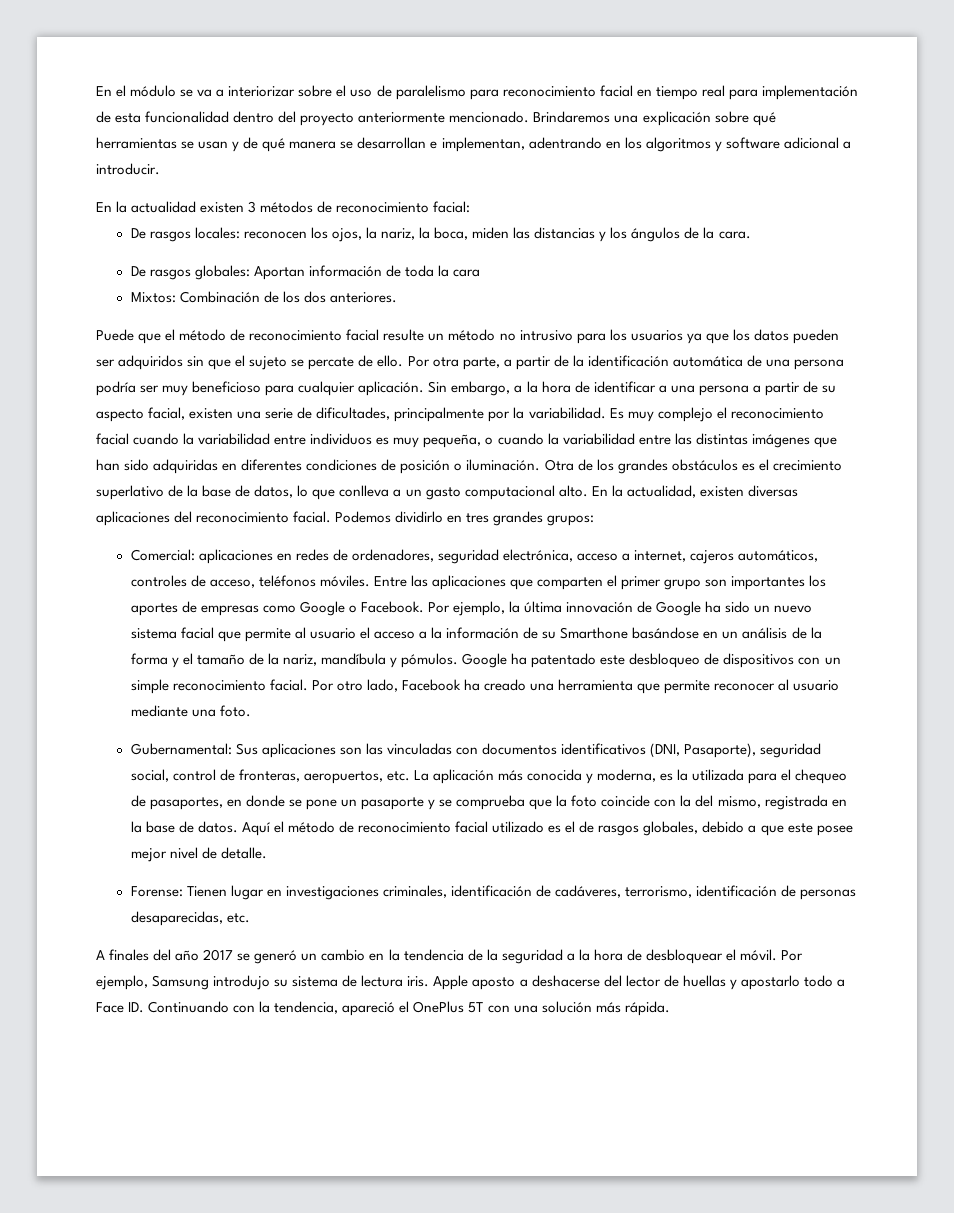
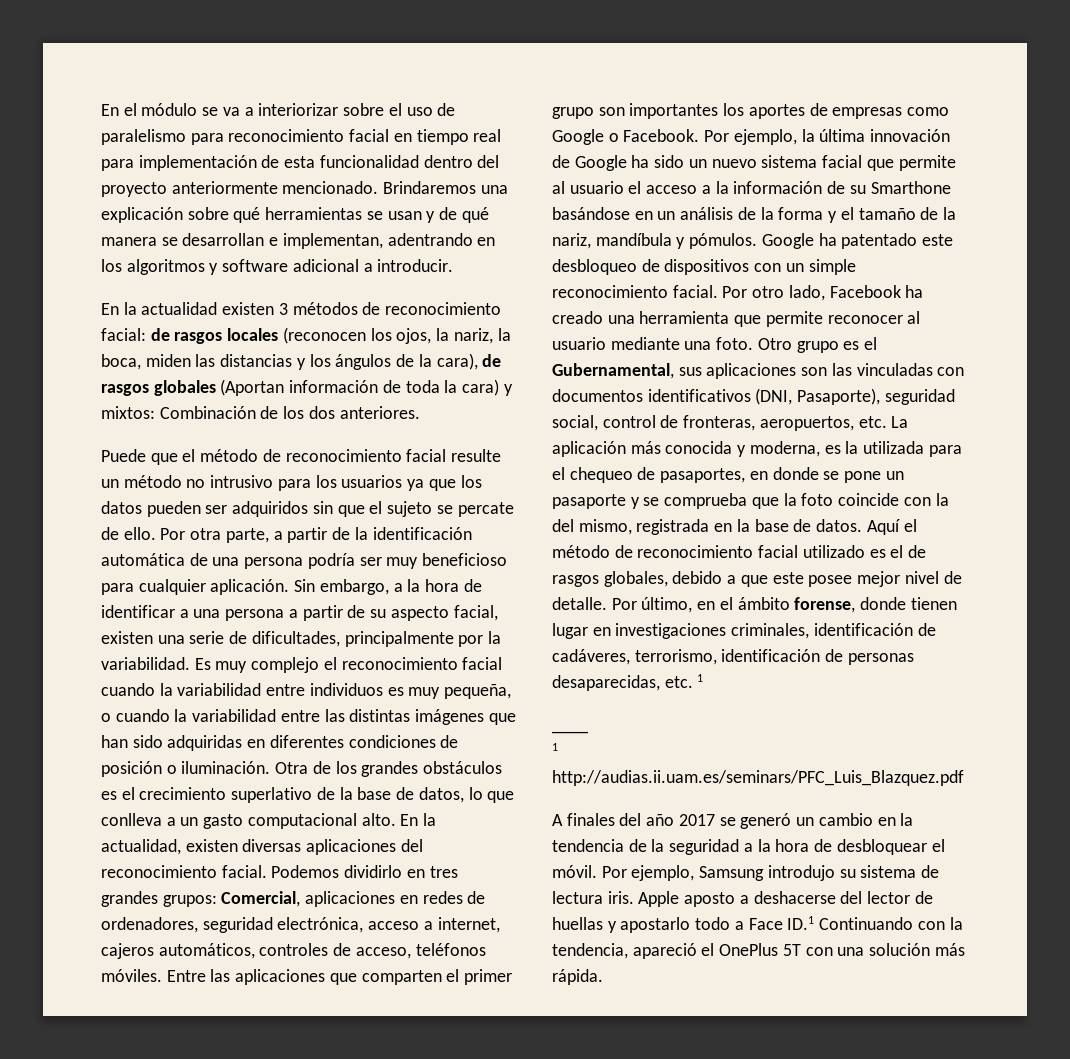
- En la actualidad existen 3 métodos de reconocimiento facial:
- De rasgos locales: reconocen los ojos, la nariz, la boca, miden las distancias y los ángulos de la cara.
- De rasgos globales: Aportan información de toda la cara
- Mixtos: Combinación de los dos anteriores.
+ En la actualidad existen 3 métodos de reconocimiento facial: de rasgos locales (reconocen los ojos, la nariz, la boca, miden las distancias y los ángulos de la cara), de rasgos globales (Aportan información de toda la cara) y mixtos: Combinación de los dos anteriores.
- Podemos dividirlo en tres grandes grupos:
- Comercial: aplicaciones en redes de ordenadores, seguridad electrónica, acceso a internet, cajeros automáticos, controles de acceso, teléfonos móviles.
+ Podemos dividirlo en tres grandes grupos: Comercial, aplicaciones en redes de ordenadores, seguridad electrónica, acceso a internet, cajeros automáticos, controles de acceso, teléfonos móviles.
- Por otro lado, Facebook ha creado una herramienta que permite reconocer al usuario mediante una foto.
- Gubernamental: Sus aplicaciones son las vinculadas con documentos identificativos (DNI, Pasaporte), seguridad social, control de fronteras, aeropuertos, etc. La aplicación más conocida y moderna, es la utilizada para el chequeo de pasaportes, en donde se pone un pasaporte y se comprueba que la foto coincide con la del mismo, registrada en la base de datos.
+ Por otro lado, Facebook ha creado una herramienta que permite reconocer al usuario mediante una foto. Otro grupo es el Gubernamental, sus aplicaciones son las vinculadas con documentos identificativos (DNI, Pasaporte), seguridad social, control de fronteras, aeropuertos, etc. La aplicación más conocida y moderna, es la utilizada para el chequeo de pasaportes, en donde se pone un pasaporte y se comprueba que la foto coincide con la del mismo, registrada en la base de datos.
- Aquí el método de reconocimiento facial utilizado es el de rasgos globales, debido a que este posee mejor nivel de detalle.
- Forense: Tienen lugar en investigaciones criminales, identificación de cadáveres, terrorismo, identificación de personas desaparecidas, etc.
+ Aquí el método de reconocimiento facial utilizado es el de rasgos globales, debido a que este posee mejor nivel de detalle. Por último, en el ámbito forense, donde tienen lugar en investigaciones criminales, identificación de cadáveres, terrorismo, identificación de personas desaparecidas, etc. 1
+ ____
+ 1 http://audias.ii.uam.es/seminars/PFC_Luis_Blazquez.pdf
- Apple aposto a deshacerse del lector de huellas y apostarlo todo a Face ID. Continuando con la tendencia, apareció el OnePlus 5T con una solución más rápida.
+ Apple aposto a deshacerse del lector de huellas y apostarlo todo a Face ID.1 Continuando con la tendencia, apareció el OnePlus 5T con una solución más rápida.

